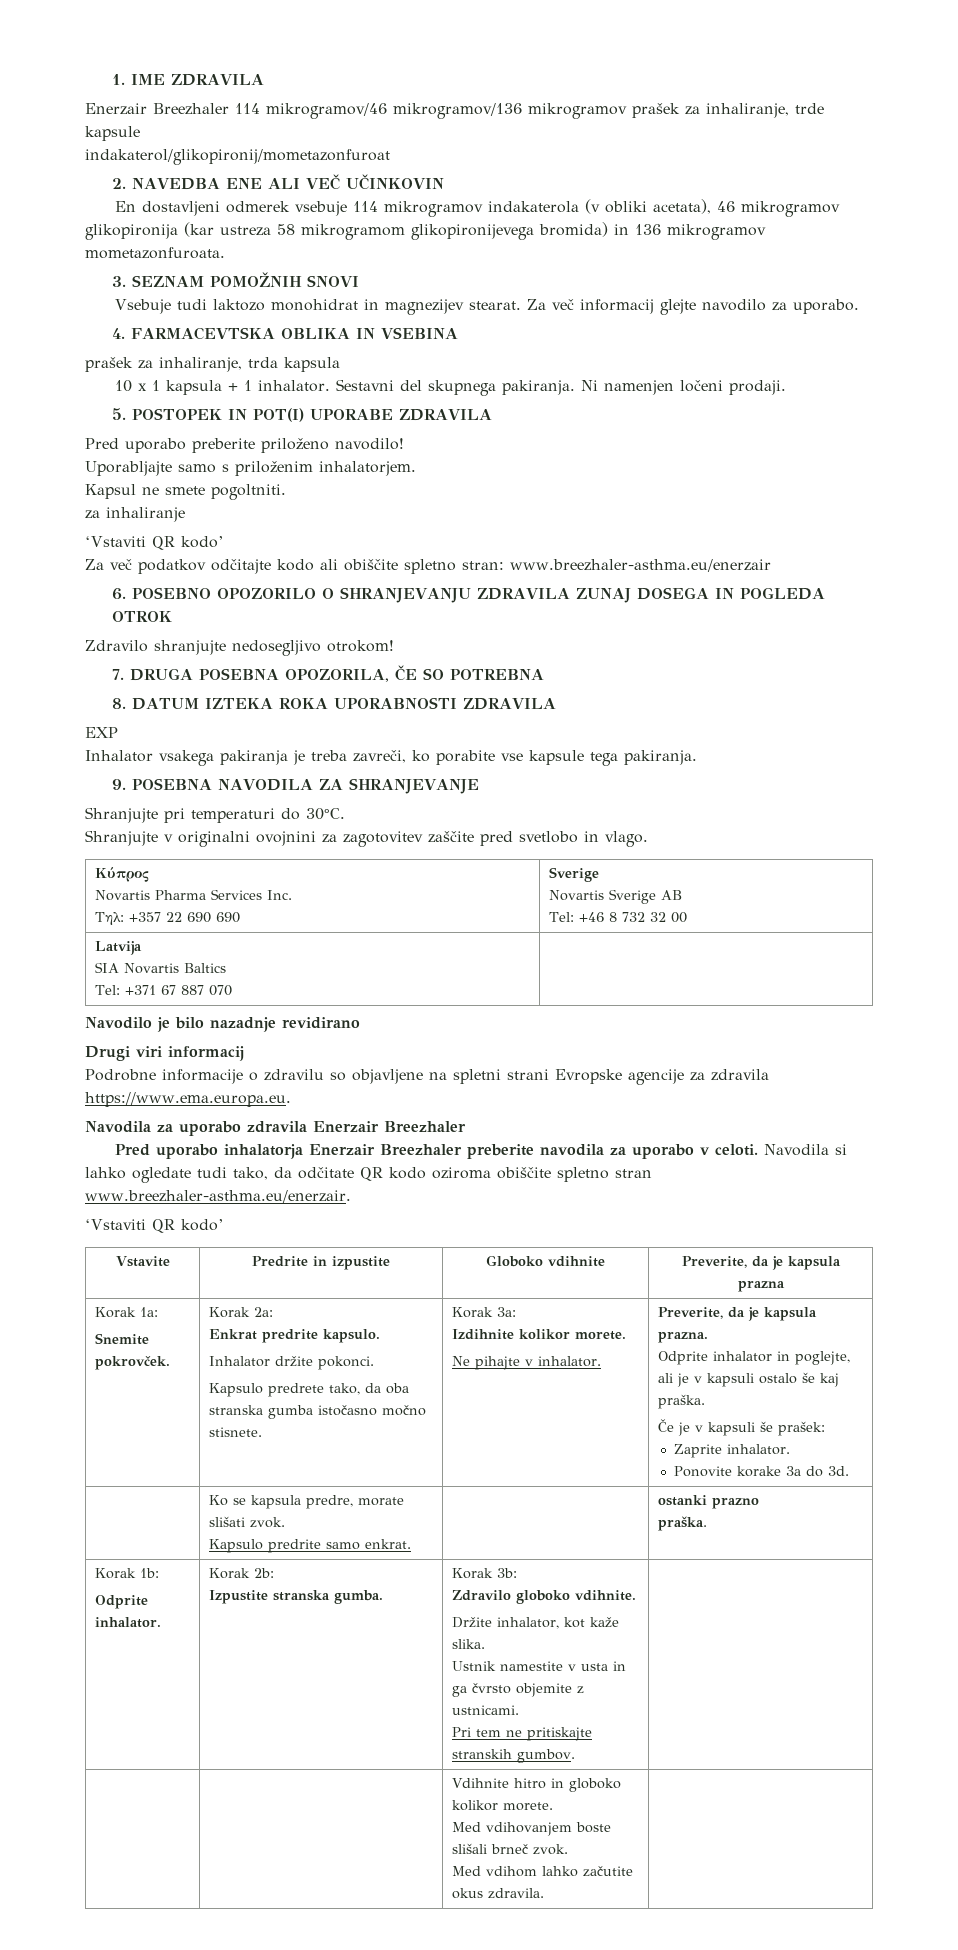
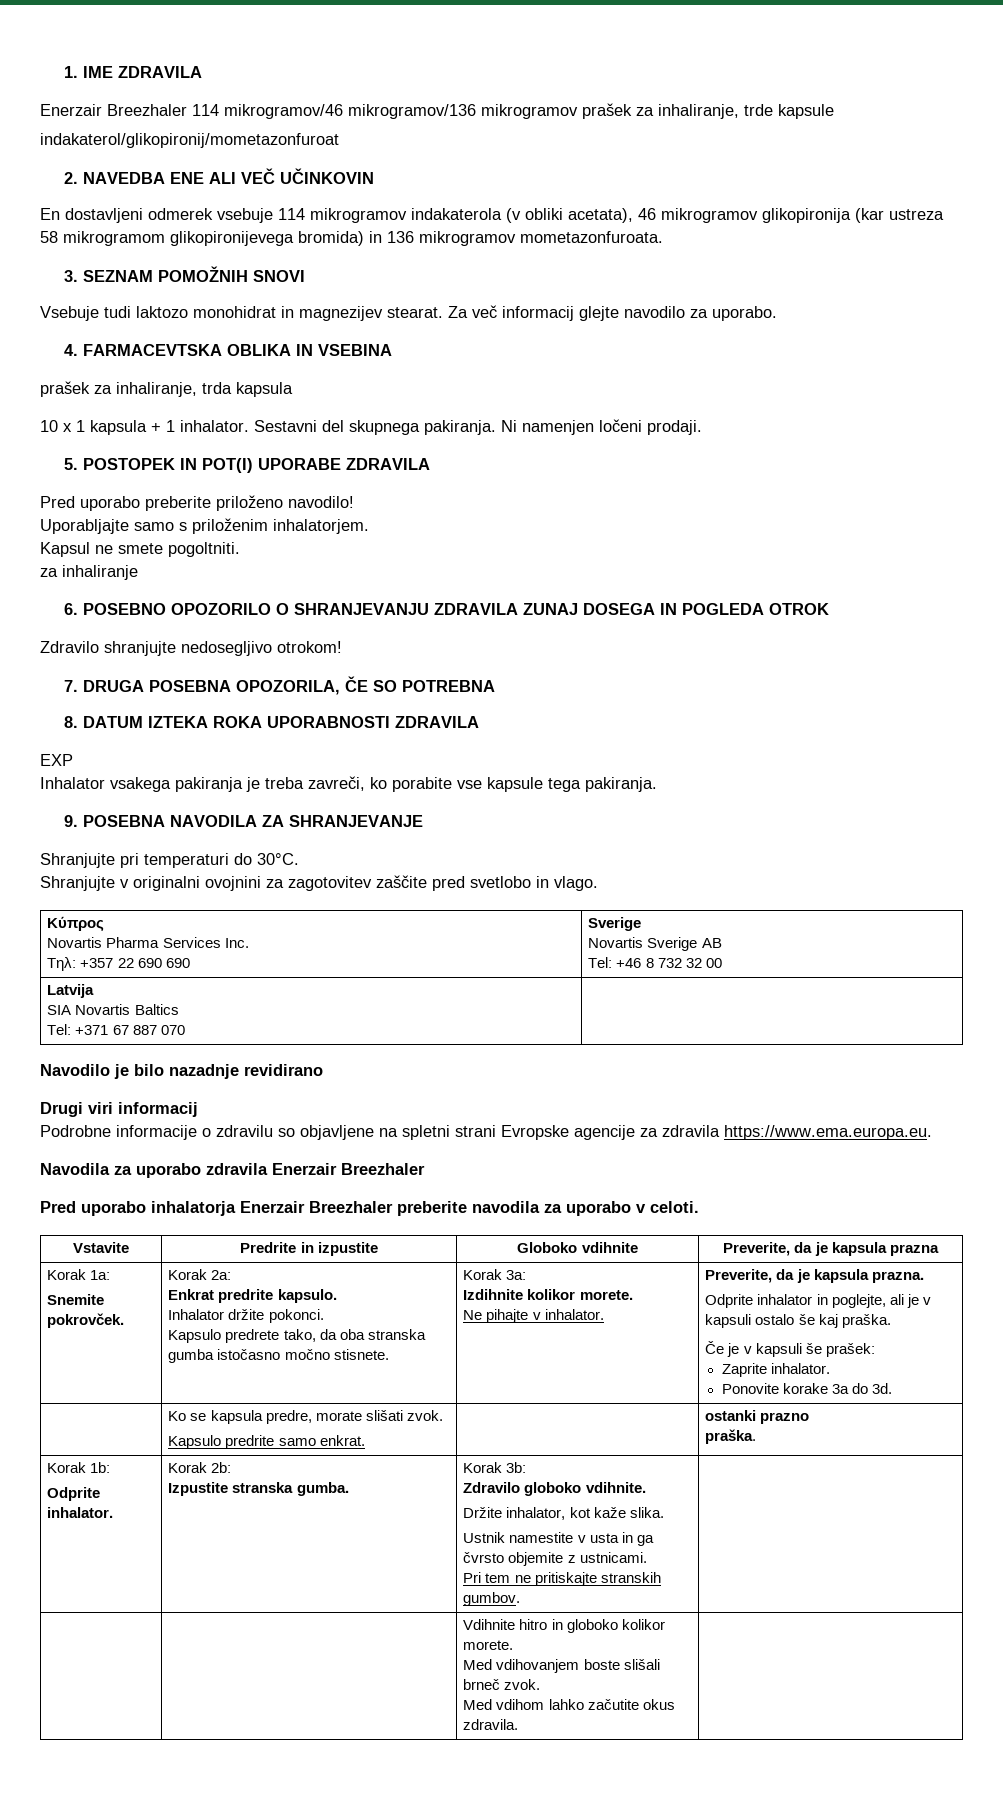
  za inhaliranje
- ‘Vstaviti QR kodo’
- Za več podatkov odčitajte kodo ali obiščite spletno stran: www.breezhaler-asthma.eu/enerzair
- Navodila si lahko ogledate tudi tako, da odčitate QR kodo oziroma obiščite spletno stran www.breezhaler-asthma.eu/enerzair.
- ‘Vstaviti QR kodo’

